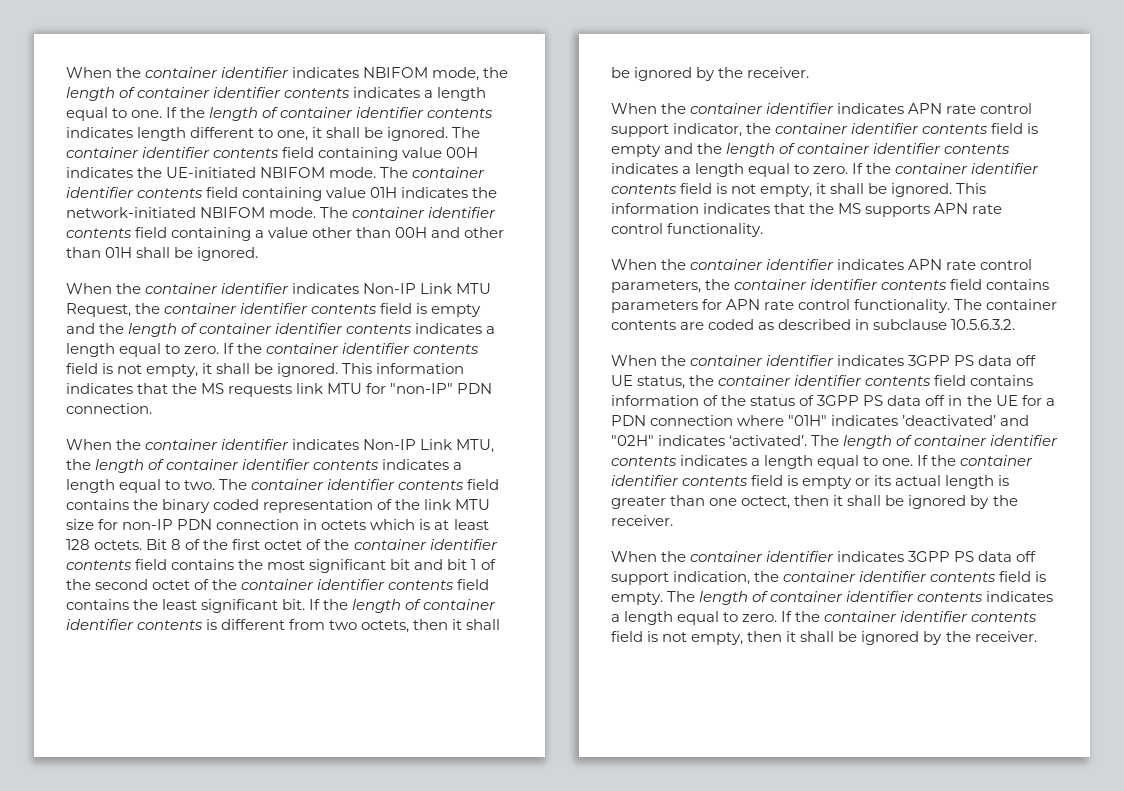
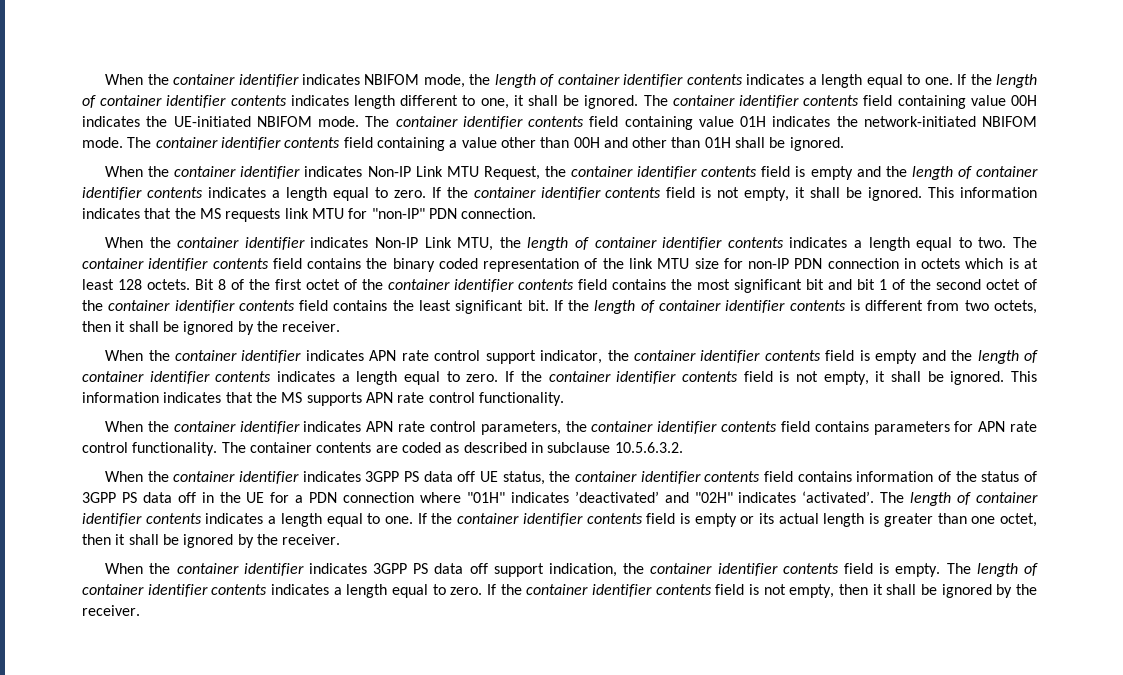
- If the container identifier contents field is empty or its actual length is greater than one octect, then it shall be ignored by the receiver.
+ If the container identifier contents field is empty or its actual length is greater than one octet, then it shall be ignored by the receiver.

